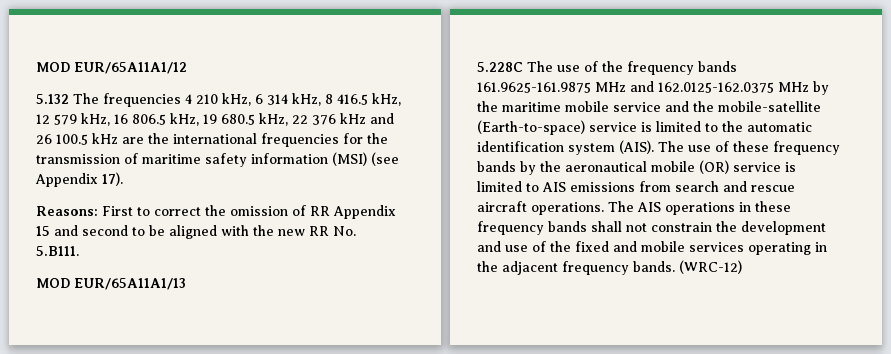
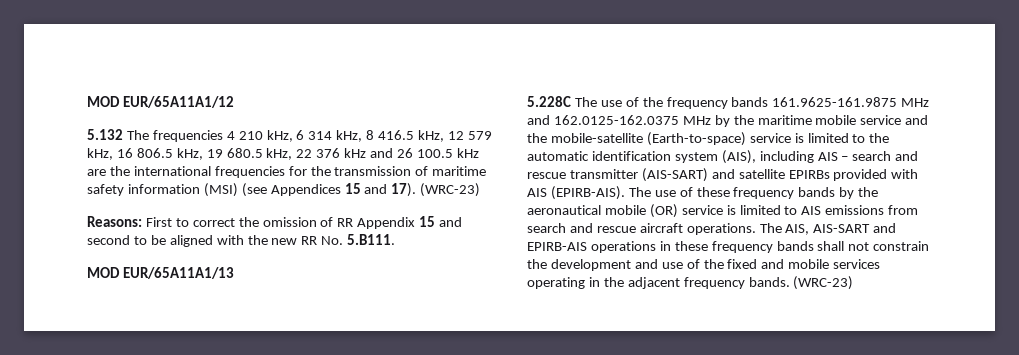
- 5.132 The frequencies 4 210 kHz, 6 314 kHz, 8 416.5 kHz, 12 579 kHz, 16 806.5 kHz, 19 680.5 kHz, 22 376 kHz and 26 100.5 kHz are the international frequencies for the transmission of maritime safety information (MSI) (see Appendix 17).
+ 5.132 The frequencies 4 210 kHz, 6 314 kHz, 8 416.5 kHz, 12 579 kHz, 16 806.5 kHz, 19 680.5 kHz, 22 376 kHz and 26 100.5 kHz are the international frequencies for the transmission of maritime safety information (MSI) (see Appendices 15 and 17). (WRC-23)
- 5.228C The use of the frequency bands 161.9625-161.9875 MHz and 162.0125-162.0375 MHz by the maritime mobile service and the mobile-satellite (Earth-to-space) service is limited to the automatic identification system (AIS).
+ 5.228C The use of the frequency bands 161.9625-161.9875 MHz and 162.0125-162.0375 MHz by the maritime mobile service and the mobile-satellite (Earth-to-space) service is limited to the automatic identification system (AIS), including AIS – search and rescue transmitter (AIS-SART) and satellite EPIRBs provided with AIS (EPIRB-AIS).
- The AIS operations in these frequency bands shall not constrain the development and use of the fixed and mobile services operating in the adjacent frequency bands. (WRC-12)
+ The AIS, AIS-SART and EPIRB-AIS operations in these frequency bands shall not constrain the development and use of the fixed and mobile services operating in the adjacent frequency bands. (WRC-23)

